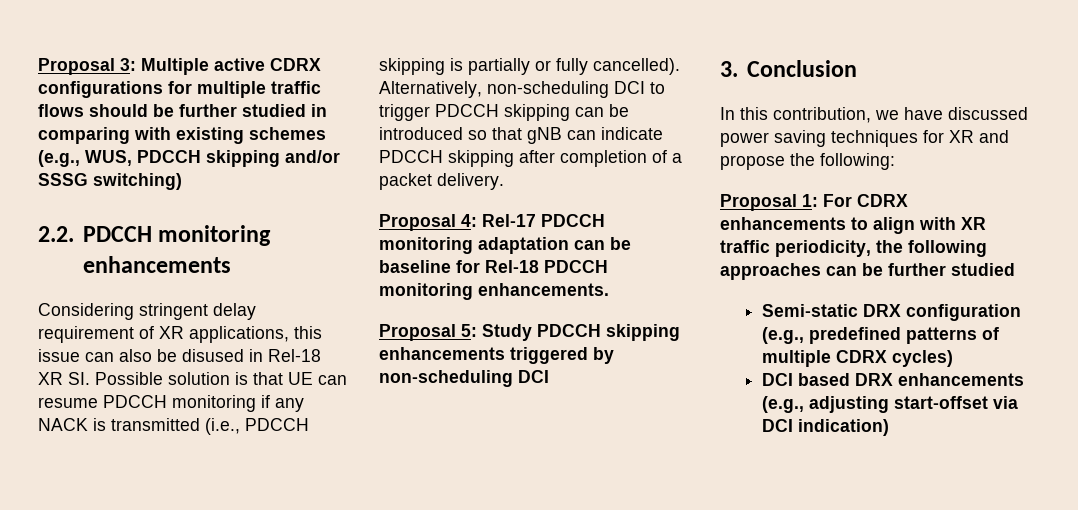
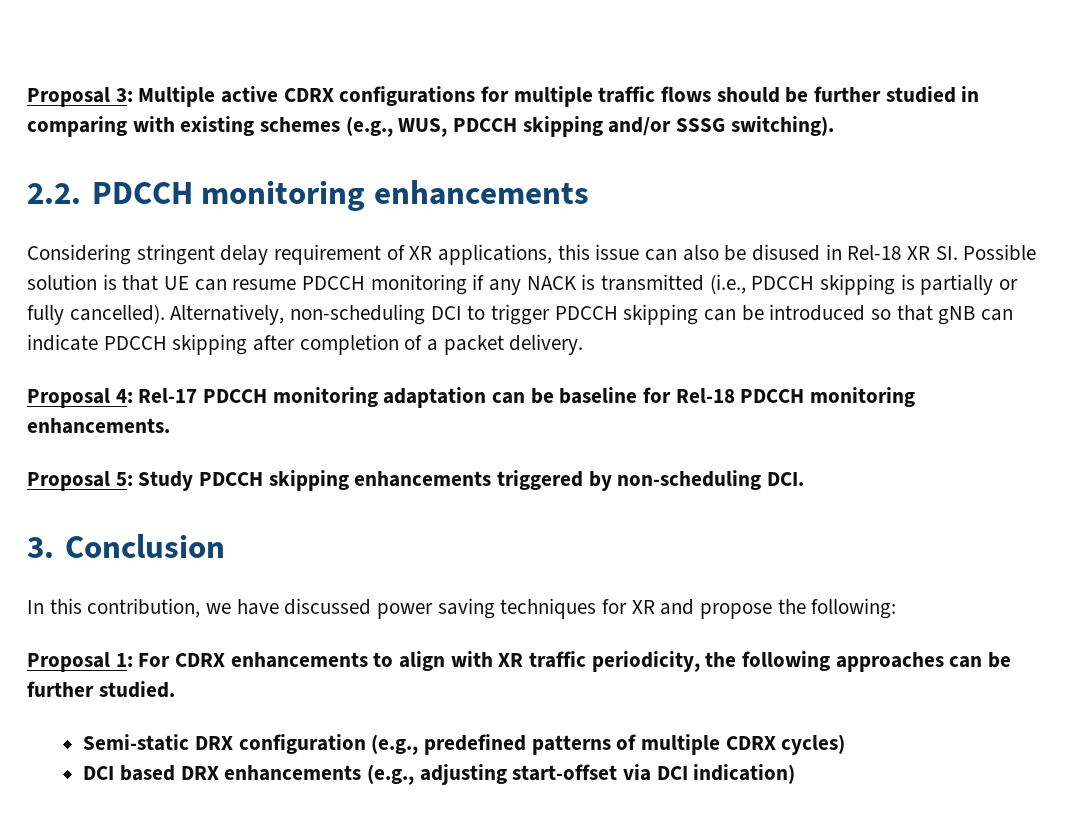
- Proposal 3: Multiple active CDRX configurations for multiple traffic flows should be further studied in comparing with existing schemes (e.g., WUS, PDCCH skipping and/or SSSG switching)
+ Proposal 3: Multiple active CDRX configurations for multiple traffic flows should be further studied in comparing with existing schemes (e.g., WUS, PDCCH skipping and/or SSSG switching).
- Proposal 5: Study PDCCH skipping enhancements triggered by non-scheduling DCI
+ Proposal 5: Study PDCCH skipping enhancements triggered by non-scheduling DCI.
- Proposal 1: For CDRX enhancements to align with XR traffic periodicity, the following approaches can be further studied
+ Proposal 1: For CDRX enhancements to align with XR traffic periodicity, the following approaches can be further studied.

